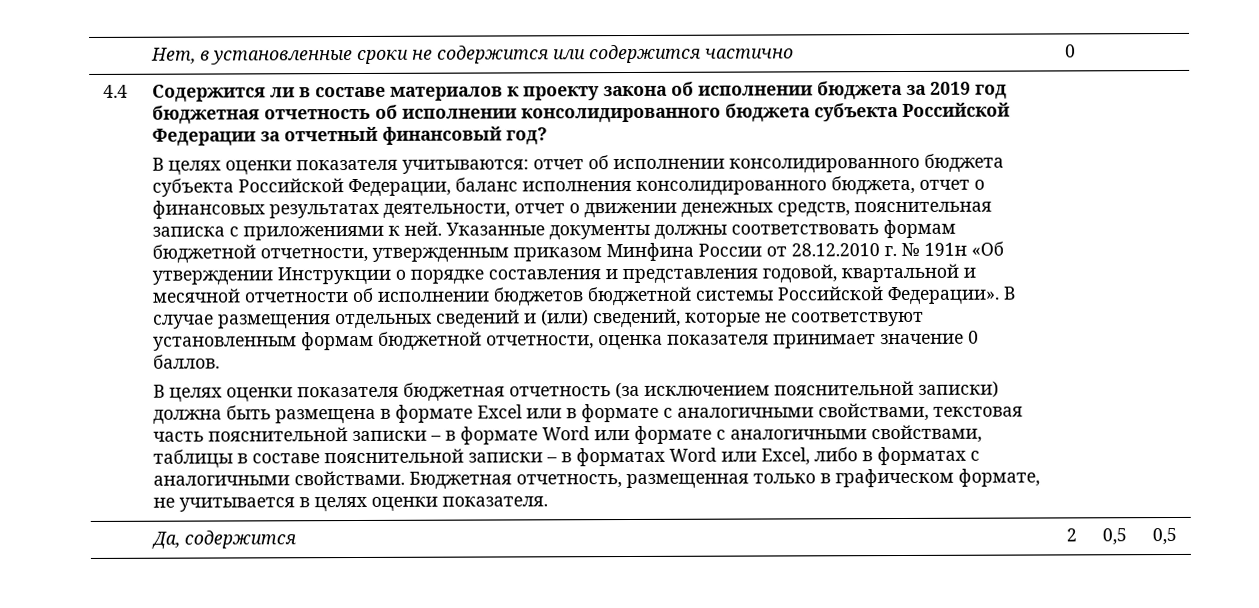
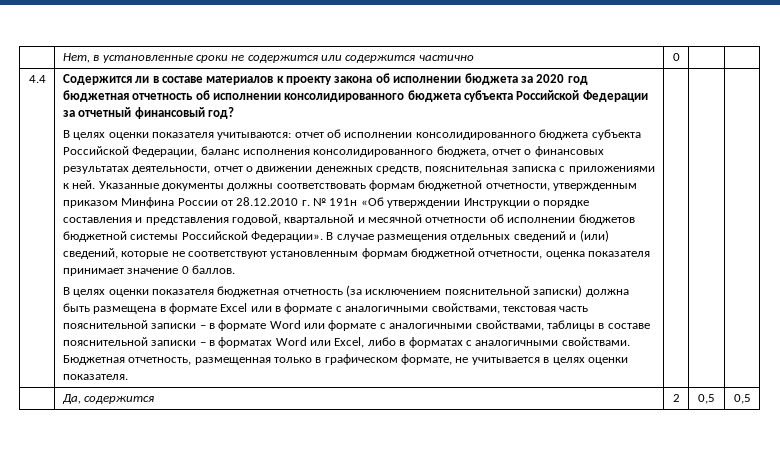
- Содержится ли в составе материалов к проекту закона об исполнении бюджета за 2019 год бюджетная отчетность об исполнении консолидированного бюджета субъекта Российской Федерации за отчетный финансовый год?
+ Содержится ли в составе материалов к проекту закона об исполнении бюджета за 2020 год бюджетная отчетность об исполнении консолидированного бюджета субъекта Российской Федерации за отчетный финансовый год?

